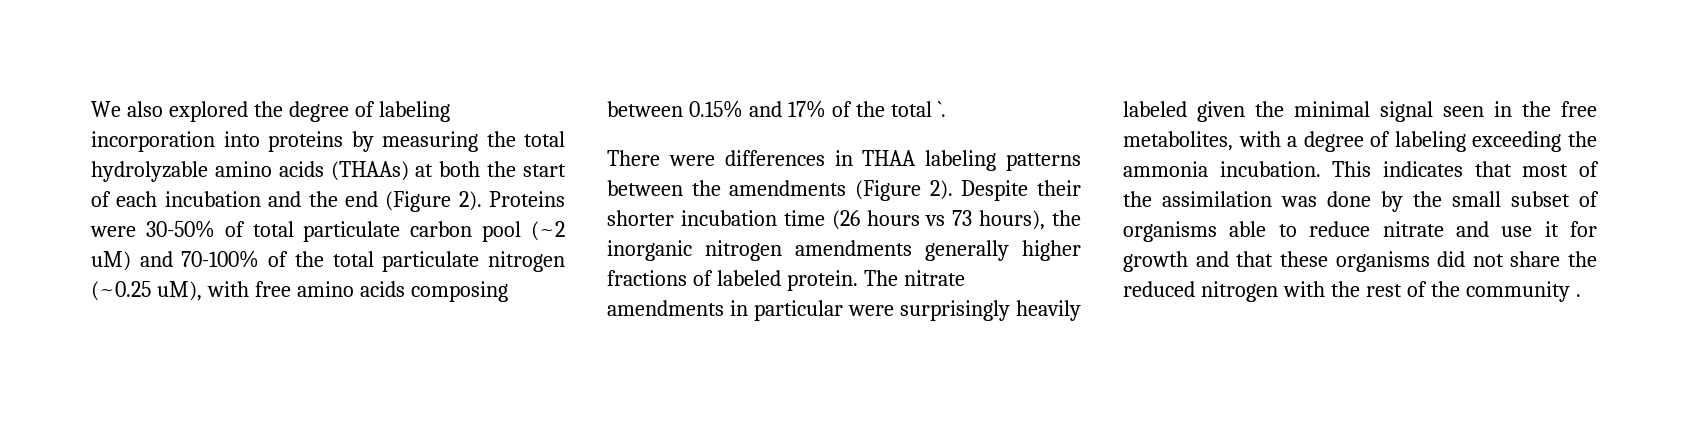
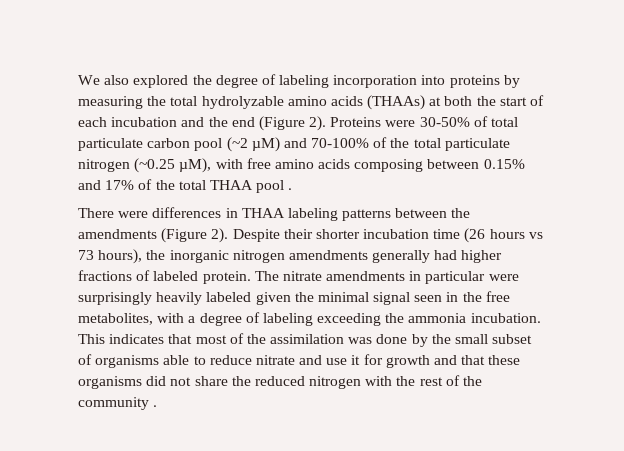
- Proteins were 30-50% of total particulate carbon pool (~2 uM) and 70-100% of the total particulate nitrogen (~0.25 uM), with free amino acids composing between 0.15% and 17% of the total `.
+ Proteins were 30-50% of total particulate carbon pool (~2 µM) and 70-100% of the total particulate nitrogen (~0.25 µM), with free amino acids composing between 0.15% and 17% of the total THAA pool .
- Despite their shorter incubation time (26 hours vs 73 hours), the inorganic nitrogen amendments generally higher fractions of labeled protein.
+ Despite their shorter incubation time (26 hours vs 73 hours), the inorganic nitrogen amendments generally had higher fractions of labeled protein.

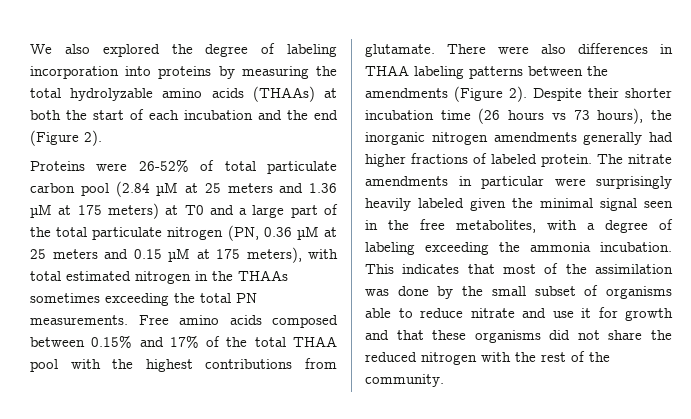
- We also explored the degree of labeling incorporation into proteins by measuring the total hydrolyzable amino acids (THAAs) at both the start of each incubation and the end (Figure 2). Proteins were 30-50% of total particulate carbon pool (~2 µM) and 70-100% of the total particulate nitrogen (~0.25 µM), with free amino acids composing between 0.15% and 17% of the total THAA pool .
- There were differences in THAA labeling patterns between the amendments (Figure 2).
+ We also explored the degree of labeling incorporation into proteins by measuring the total hydrolyzable amino acids (THAAs) at both the start of each incubation and the end (Figure 2).
+ Proteins were 26-52% of total particulate carbon pool (2.84 µM at 25 meters and 1.36 µM at 175 meters) at T0 and a large part of the total particulate nitrogen (PN, 0.36 µM at 25 meters and 0.15 µM at 175 meters), with total estimated nitrogen in the THAAs sometimes exceeding the total PN measurements. Free amino acids composed between 0.15% and 17% of the total THAA pool with the highest contributions from glutamate. There were also differences in THAA labeling patterns between the amendments (Figure 2).
- This indicates that most of the assimilation was done by the small subset of organisms able to reduce nitrate and use it for growth and that these organisms did not share the reduced nitrogen with the rest of the community .
+ This indicates that most of the assimilation was done by the small subset of organisms able to reduce nitrate and use it for growth and that these organisms did not share the reduced nitrogen with the rest of the community.

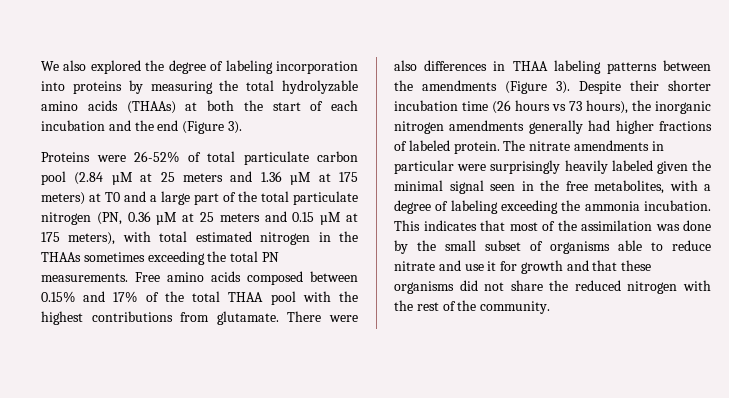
- We also explored the degree of labeling incorporation into proteins by measuring the total hydrolyzable amino acids (THAAs) at both the start of each incubation and the end (Figure 2).
+ We also explored the degree of labeling incorporation into proteins by measuring the total hydrolyzable amino acids (THAAs) at both the start of each incubation and the end (Figure 3).
- There were also differences in THAA labeling patterns between the amendments (Figure 2).
+ There were also differences in THAA labeling patterns between the amendments (Figure 3).

